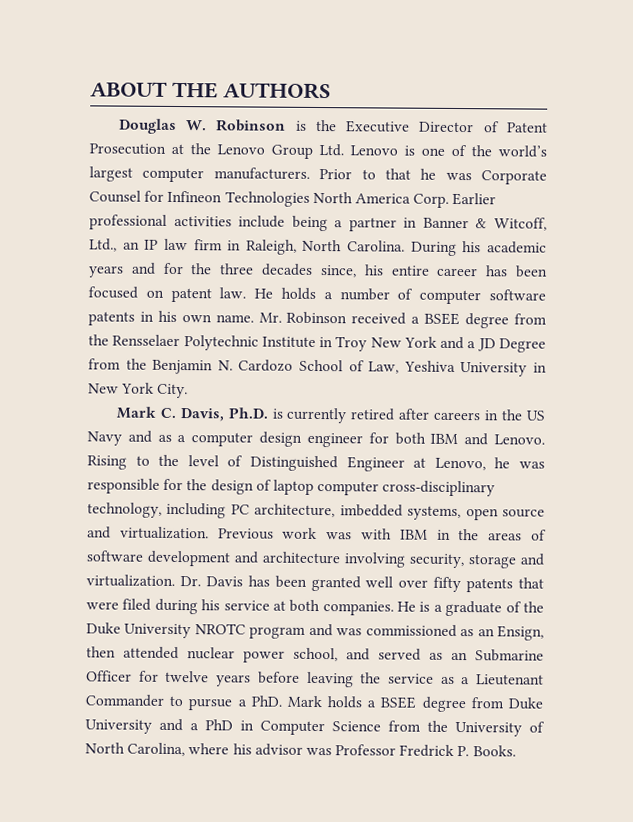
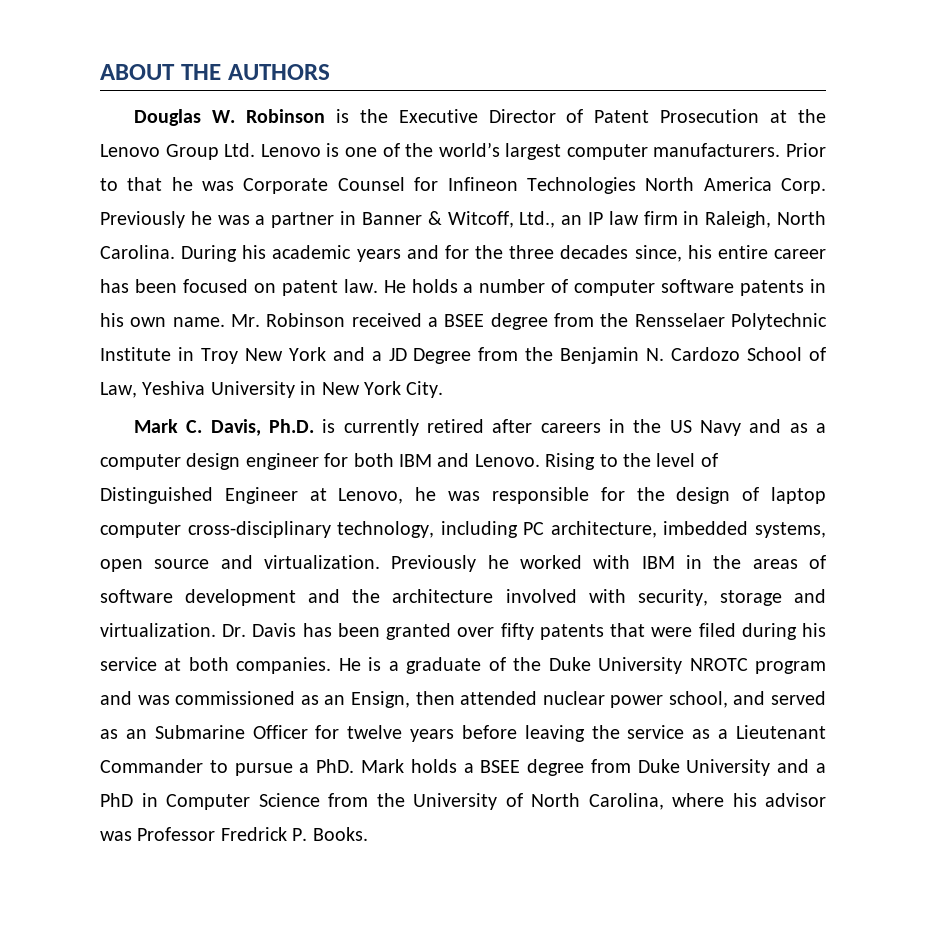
- Earlier professional activities include being a partner in Banner & Witcoff, Ltd., an IP law firm in Raleigh, North Carolina.
+ Previously he was a partner in Banner & Witcoff, Ltd., an IP law firm in Raleigh, North Carolina.
- Previous work was with IBM in the areas of software development and architecture involving security, storage and virtualization.
+ Previously he worked with IBM in the areas of software development and the architecture involved with security, storage and virtualization.
- Dr. Davis has been granted well over fifty patents that were filed during his service at both companies.
+ Dr. Davis has been granted over fifty patents that were filed during his service at both companies.

